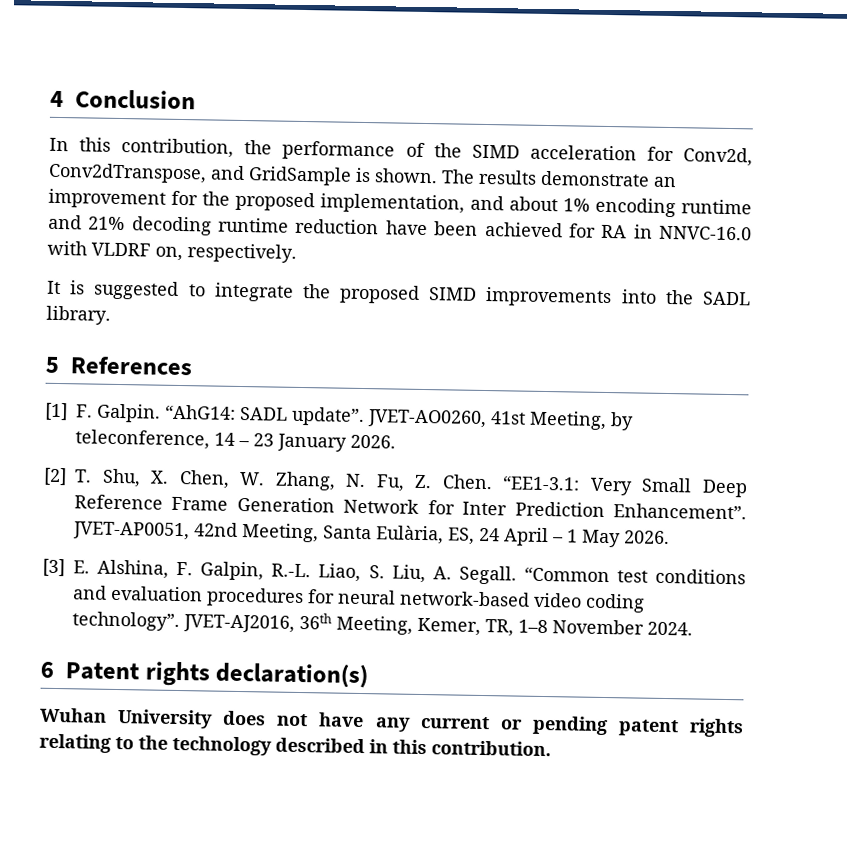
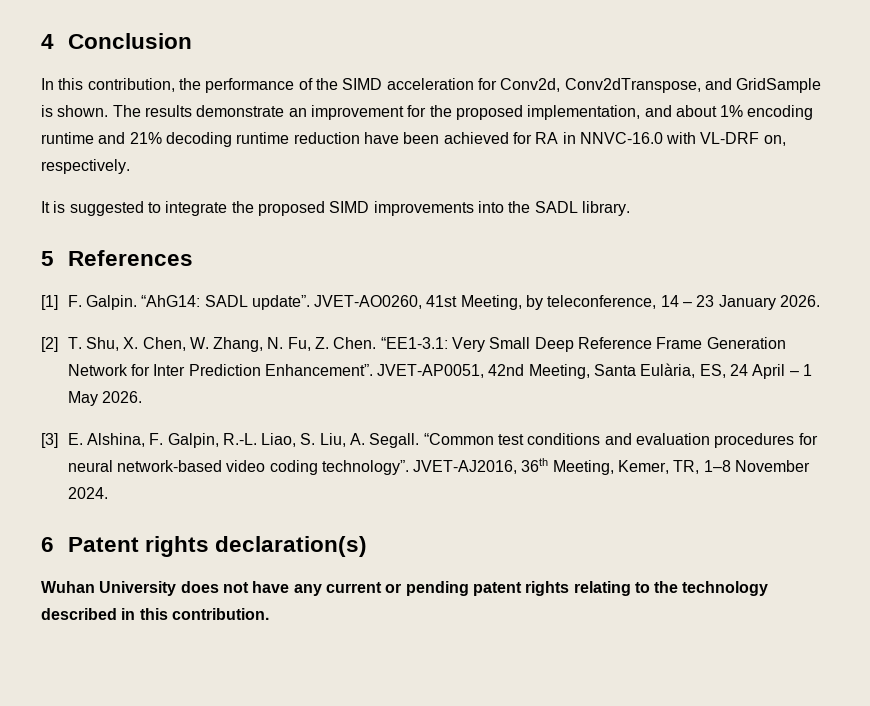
- The results demonstrate an improvement for the proposed implementation, and about 1% encoding runtime and 21% decoding runtime reduction have been achieved for RA in NNVC-16.0 with VLDRF on, respectively.
+ The results demonstrate an improvement for the proposed implementation, and about 1% encoding runtime and 21% decoding runtime reduction have been achieved for RA in NNVC-16.0 with VL-DRF on, respectively.

